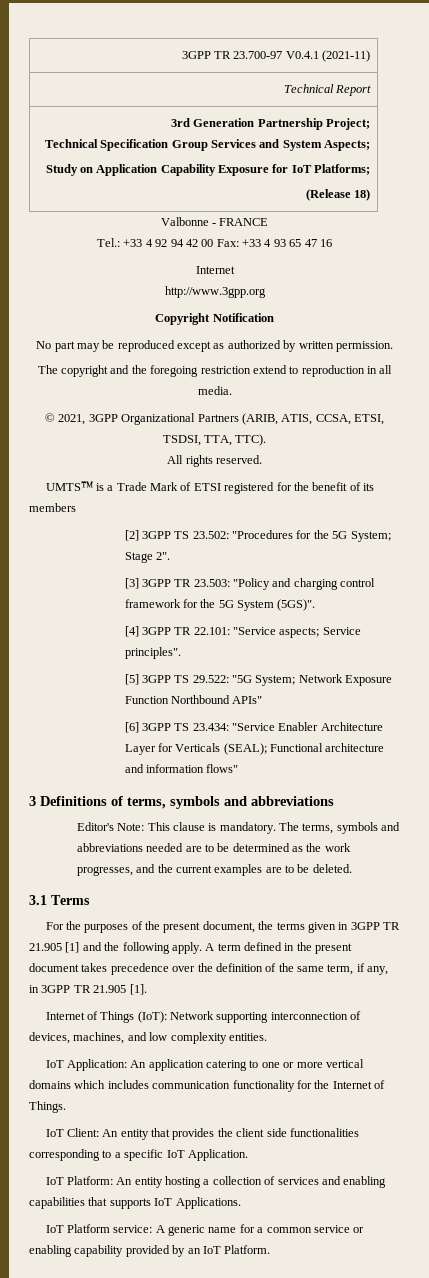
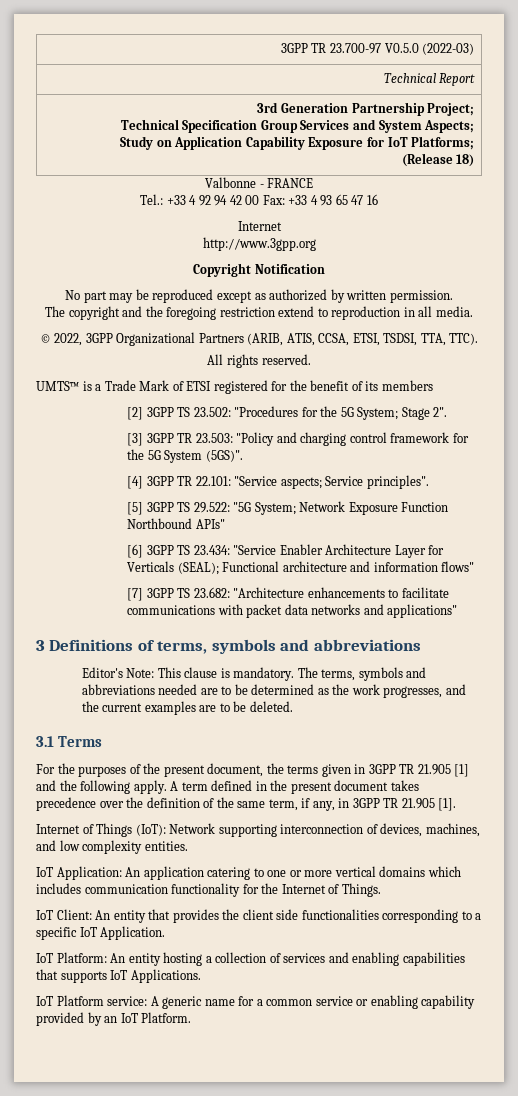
- 3GPP TR 23.700-97 V0.4.1 (2021-11)
+ 3GPP TR 23.700-97 V0.5.0 (2022-03)
- © 2021, 3GPP Organizational Partners (ARIB, ATIS, CCSA, ETSI, TSDSI, TTA, TTC).
+ © 2022, 3GPP Organizational Partners (ARIB, ATIS, CCSA, ETSI, TSDSI, TTA, TTC).
+ [7] 3GPP TS 23.682: "Architecture enhancements to facilitate communications with packet data networks and applications"

